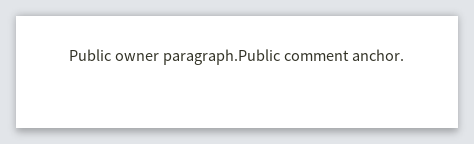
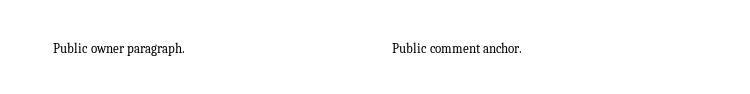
- Public owner paragraph.Public comment anchor.
+ Public owner paragraph.
+ Public comment anchor.

